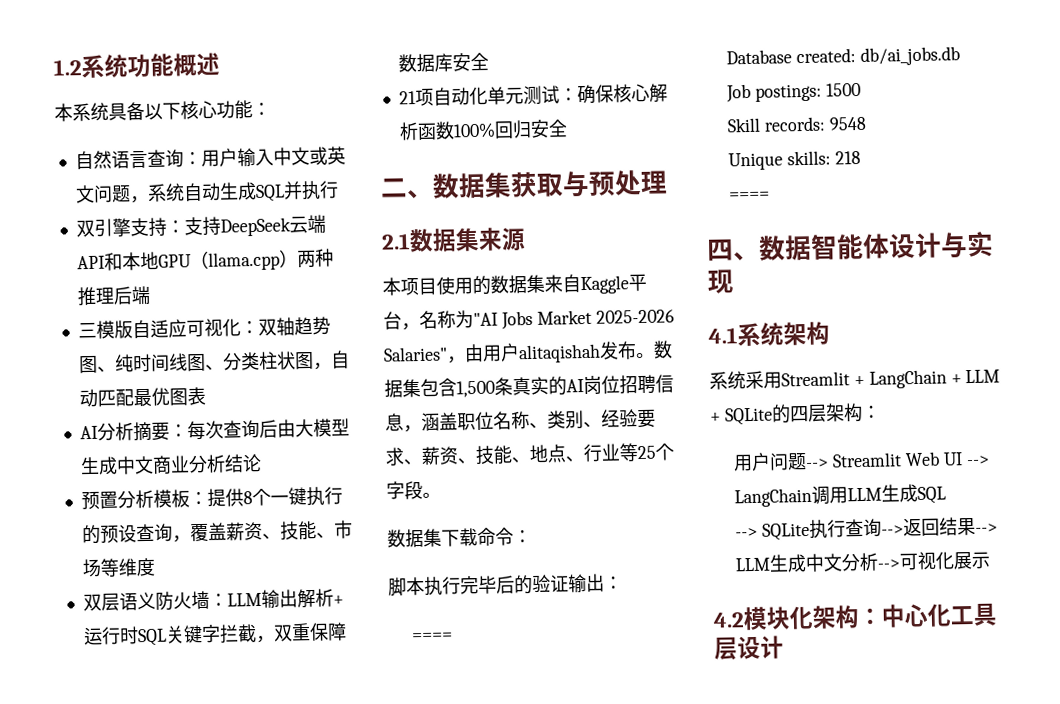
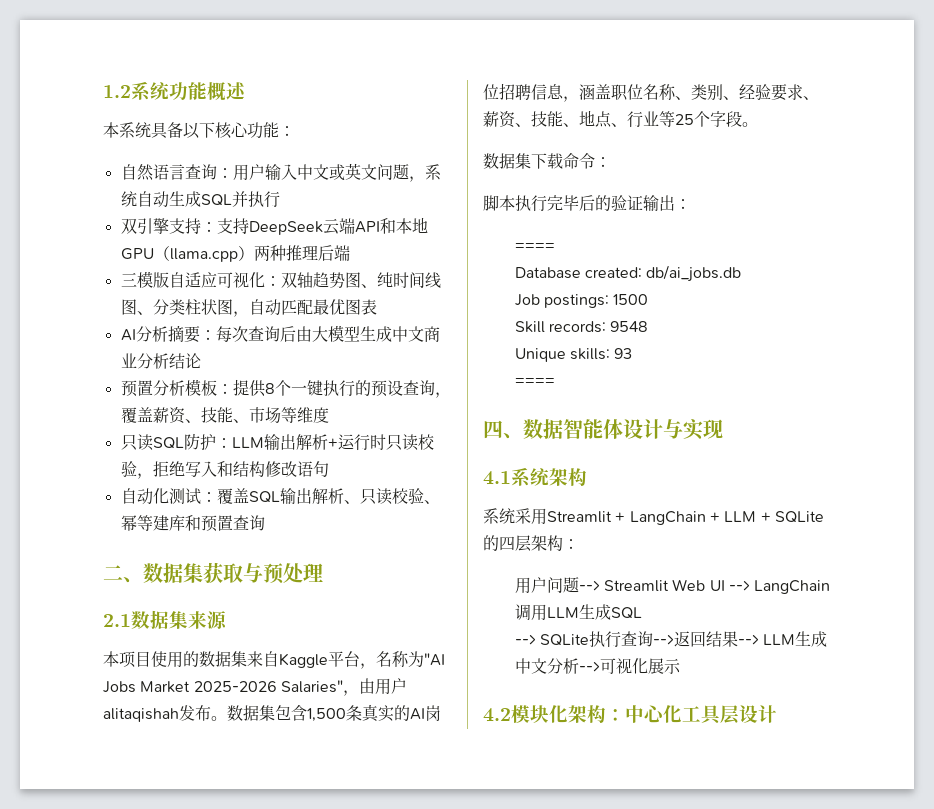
- 双层语义防火墙：LLM输出解析+运行时SQL关键字拦截，双重保障数据库安全
- 21项自动化单元测试：确保核心解析函数100%回归安全
+ 只读SQL防护：LLM输出解析+运行时只读校验，拒绝写入和结构修改语句
+ 自动化测试：覆盖SQL输出解析、只读校验、幂等建库和预置查询
- Unique skills: 218
+ Unique skills: 93

